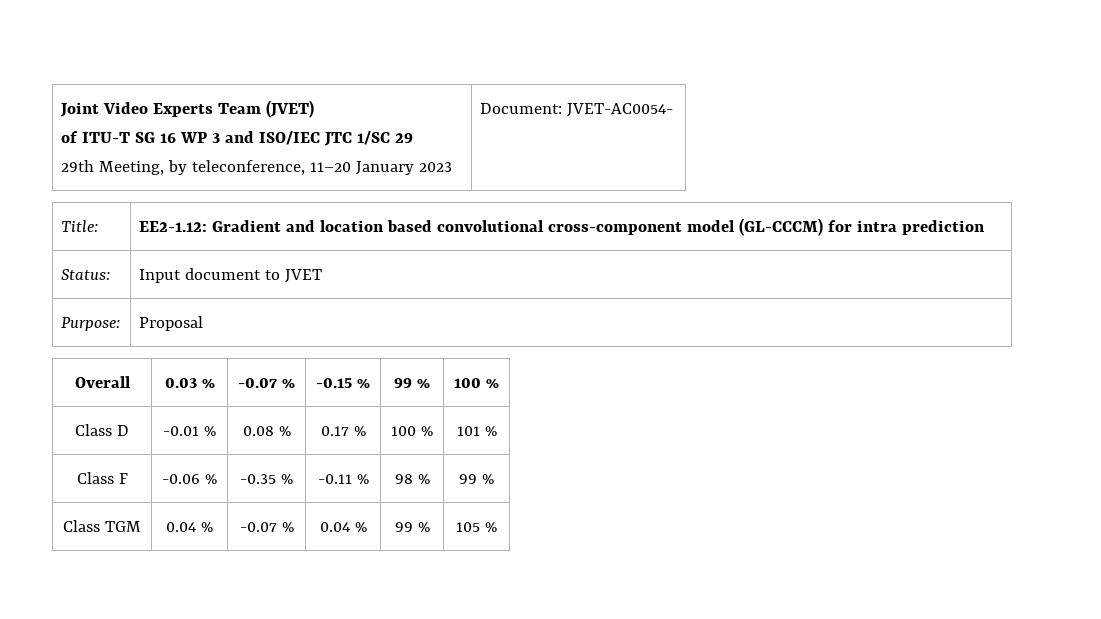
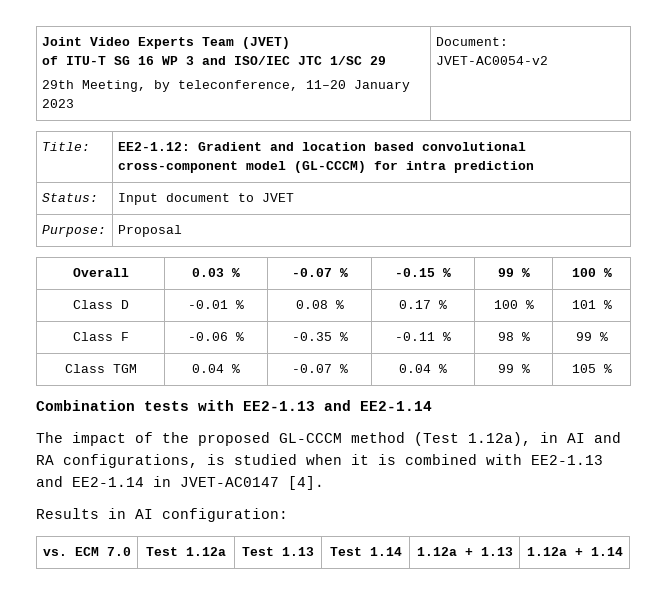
  Joint Video Experts Team (JVET)
  of ITU-T SG 16 WP 3 and ISO/IEC JTC 1/SC 29
- 29th Meeting, by teleconference, 11–20 January 2023 | Document: JVET-AC0054-
+ 29th Meeting, by teleconference, 11–20 January 2023 | Document: JVET-AC0054-v2
+ Combination tests with EE2-1.13 and EE2-1.14
+ The impact of the proposed GL-CCCM method (Test 1.12a), in AI and RA configurations, is studied when it is combined with EE2-1.13 and EE2-1.14 in JVET-AC0147 [4].
+ Results in AI configuration:
+ vs. ECM 7.0 | Test 1.12a | Test 1.13 | Test 1.14 | 1.12a + 1.13 | 1.12a + 1.14

